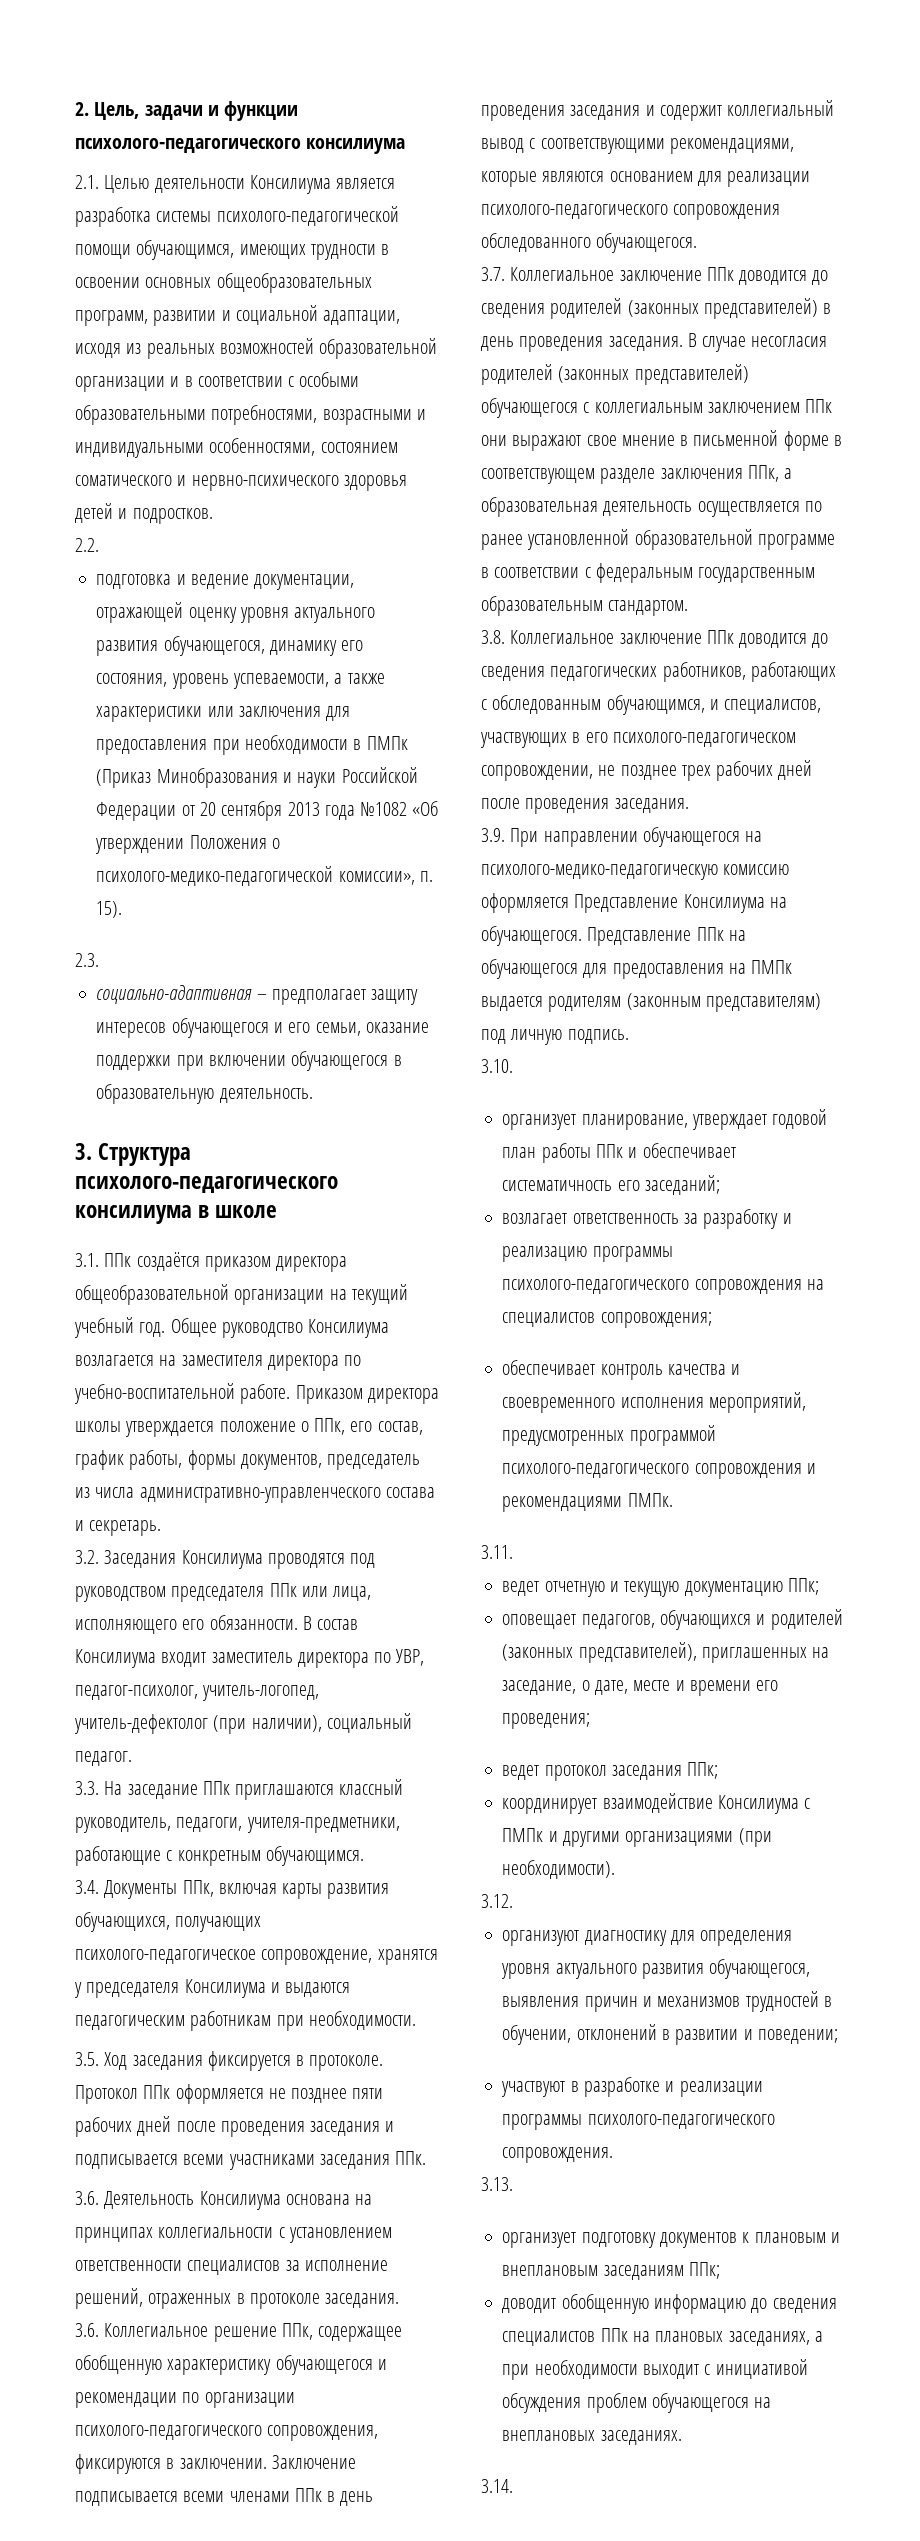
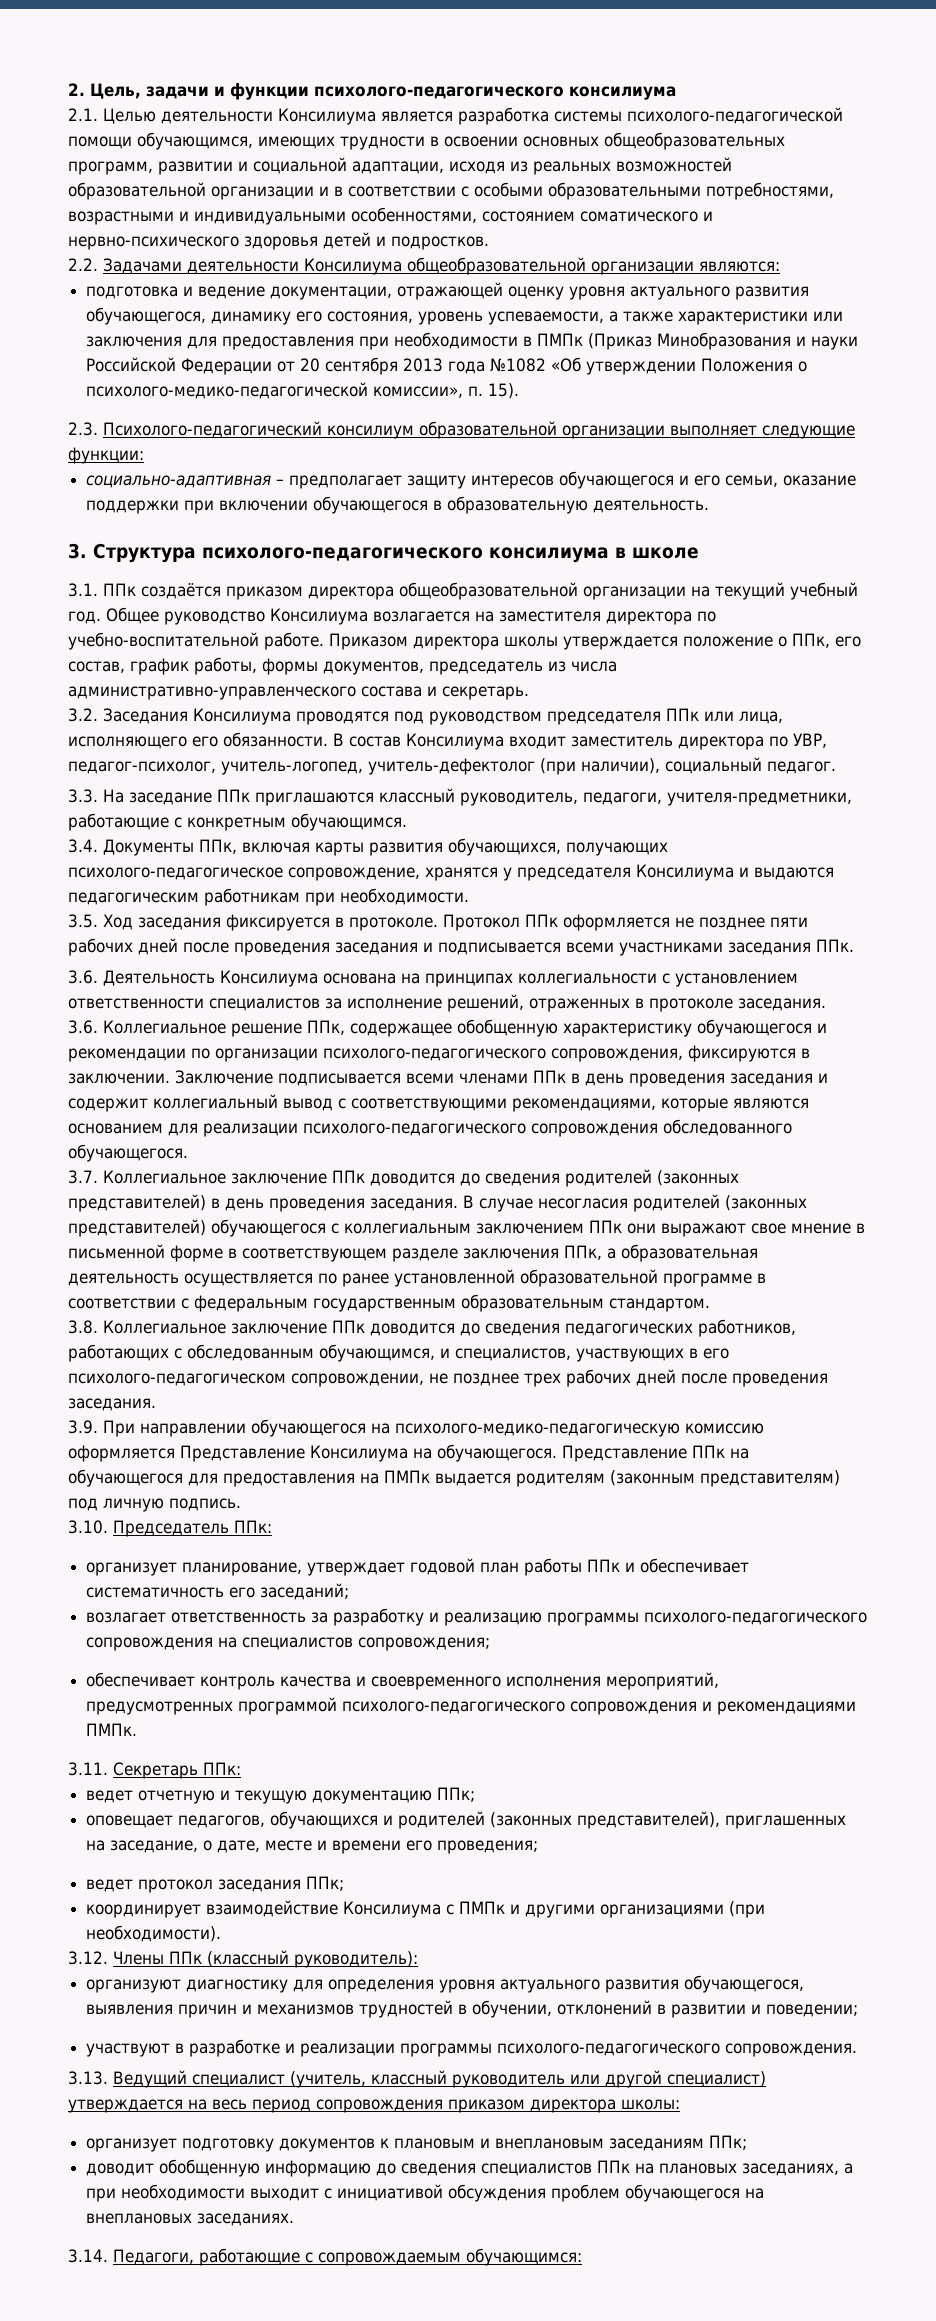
- 2.2.
+ 2.2. Задачами деятельности Консилиума общеобразовательной организации являются:
- 2.3.
+ 2.3. Психолого-педагогический консилиум образовательной организации выполняет следующие функции:
- 3.10.
+ 3.10. Председатель ППк:
- 3.11.
+ 3.11. Секретарь ППк:
- 3.12.
+ 3.12. Члены ППк (классный руководитель):
- 3.13.
+ 3.13. Ведущий специалист (учитель, классный руководитель или другой специалист) утверждается на весь период сопровождения приказом директора школы:
- 3.14.
+ 3.14. Педагоги, работающие с сопровождаемым обучающимся:

